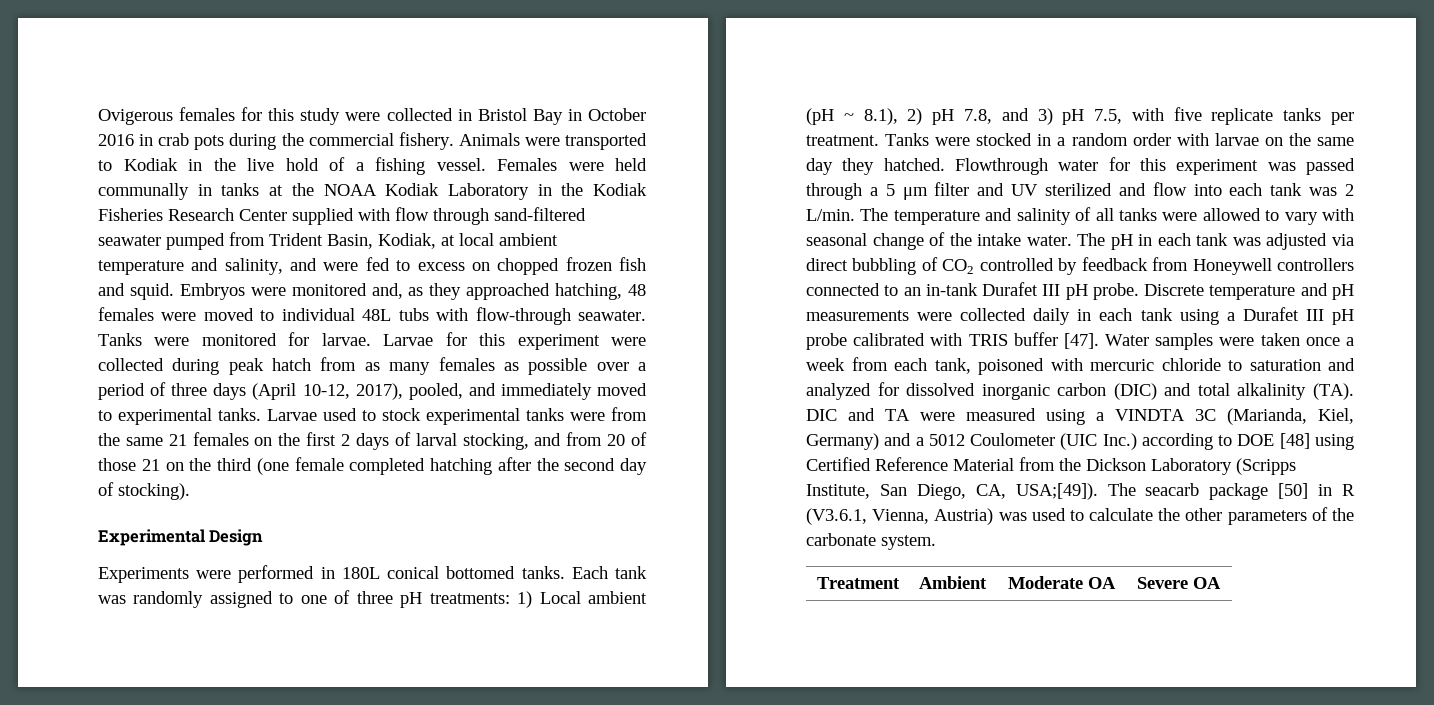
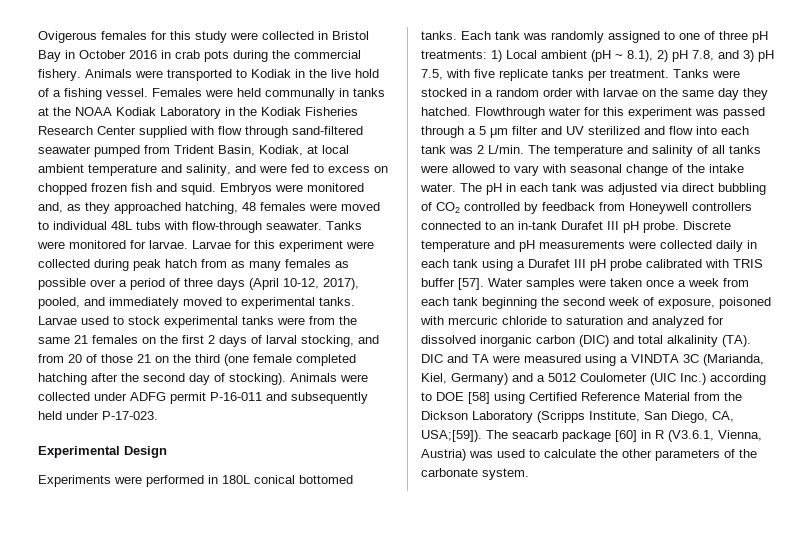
+ Animals were collected under ADFG permit P-16-011 and subsequently held under P-17-023.
- Discrete temperature and pH measurements were collected daily in each tank using a Durafet III pH probe calibrated with TRIS buffer [47].
+ Discrete temperature and pH measurements were collected daily in each tank using a Durafet III pH probe calibrated with TRIS buffer [57].
- Water samples were taken once a week from each tank, poisoned with mercuric chloride to saturation and analyzed for dissolved inorganic carbon (DIC) and total alkalinity (TA). DIC and TA were measured using a VINDTA 3C (Marianda, Kiel, Germany) and a 5012 Coulometer (UIC Inc.) according to DOE [48] using Certified Reference Material from the Dickson Laboratory (Scripps Institute, San Diego, CA, USA;[49]).
+ Water samples were taken once a week from each tank beginning the second week of exposure, poisoned with mercuric chloride to saturation and analyzed for dissolved inorganic carbon (DIC) and total alkalinity (TA). DIC and TA were measured using a VINDTA 3C (Marianda, Kiel, Germany) and a 5012 Coulometer (UIC Inc.) according to DOE [58] using Certified Reference Material from the Dickson Laboratory (Scripps Institute, San Diego, CA, USA;[59]).
- The seacarb package [50] in R (V3.6.1, Vienna, Austria) was used to calculate the other parameters of the carbonate system.
+ The seacarb package [60] in R (V3.6.1, Vienna, Austria) was used to calculate the other parameters of the carbonate system.
- Treatment | Ambient | Moderate OA | Severe OA

